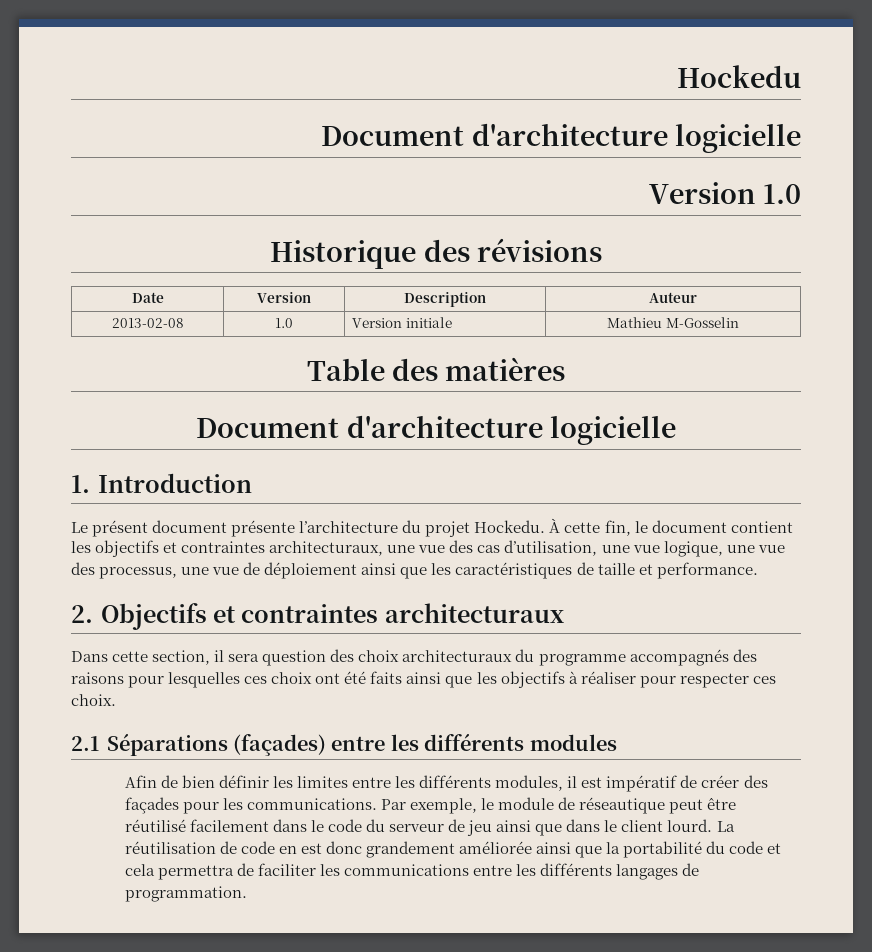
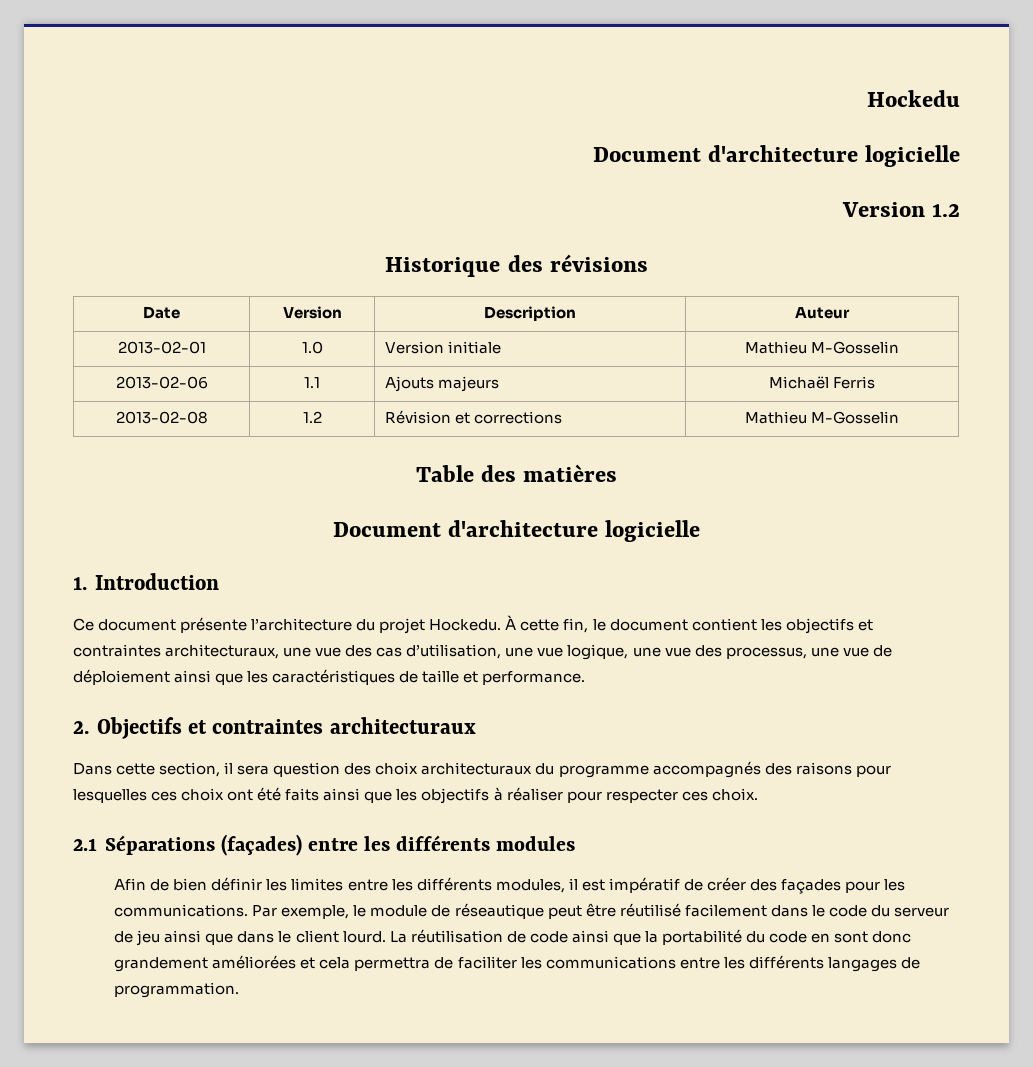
- Version 1.0
+ Version 1.2
- 2013-02-08 | 1.0 | Version initiale | Mathieu M-Gosselin
+ 2013-02-01 | 1.0 | Version initiale | Mathieu M-Gosselin
+ 2013-02-06 | 1.1 | Ajouts majeurs | Michaël Ferris
+ 2013-02-08 | 1.2 | Révision et corrections | Mathieu M-Gosselin
- Le présent document présente l’architecture du projet Hockedu.
+ Ce document présente l’architecture du projet Hockedu.
- La réutilisation de code en est donc grandement améliorée ainsi que la portabilité du code et cela permettra de faciliter les communications entre les différents langages de programmation.
+ La réutilisation de code ainsi que la portabilité du code en sont donc grandement améliorées et cela permettra de faciliter les communications entre les différents langages de programmation.

